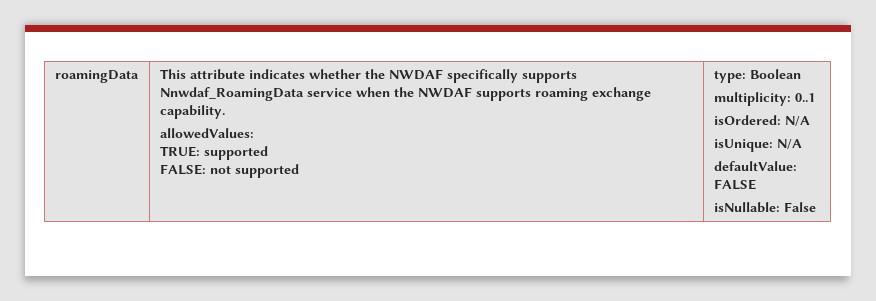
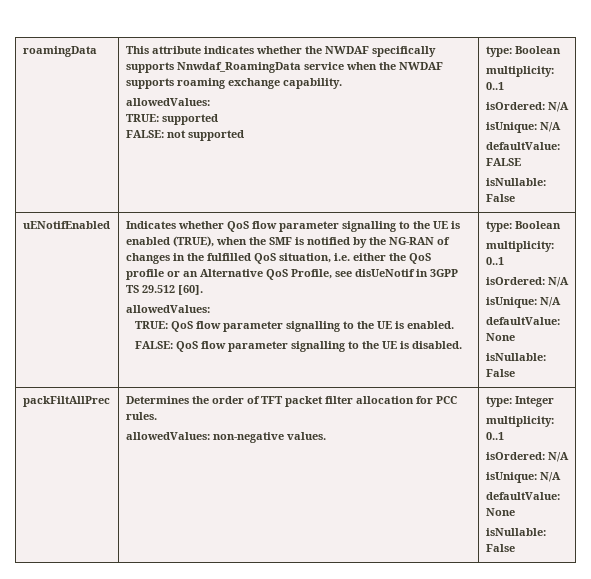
+ uENotifEnabled | Indicates whether QoS flow parameter signalling to the UE is enabled (TRUE), when the SMF is notified by the NG-RAN of changes in the fulfilled QoS situation, i.e. either the QoS profile or an Alternative QoS Profile, see disUeNotif in 3GPP TS 29.512 [60].
+ allowedValues:
+ TRUE: QoS flow parameter signalling to the UE is enabled.
+ FALSE: QoS flow parameter signalling to the UE is disabled. | type: Boolean
+ multiplicity: 0..1
+ isOrdered: N/A
+ isUnique: N/A
+ defaultValue: None
+ isNullable: False
+ packFiltAllPrec | Determines the order of TFT packet filter allocation for PCC rules.
+ allowedValues: non-negative values. | type: Integer
+ multiplicity: 0..1
+ isOrdered: N/A
+ isUnique: N/A
+ defaultValue: None
+ isNullable: False

